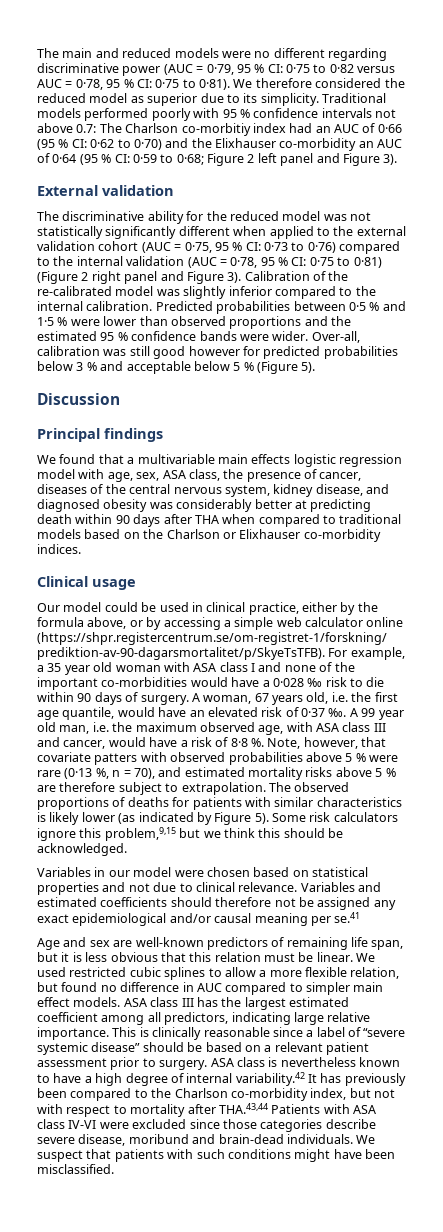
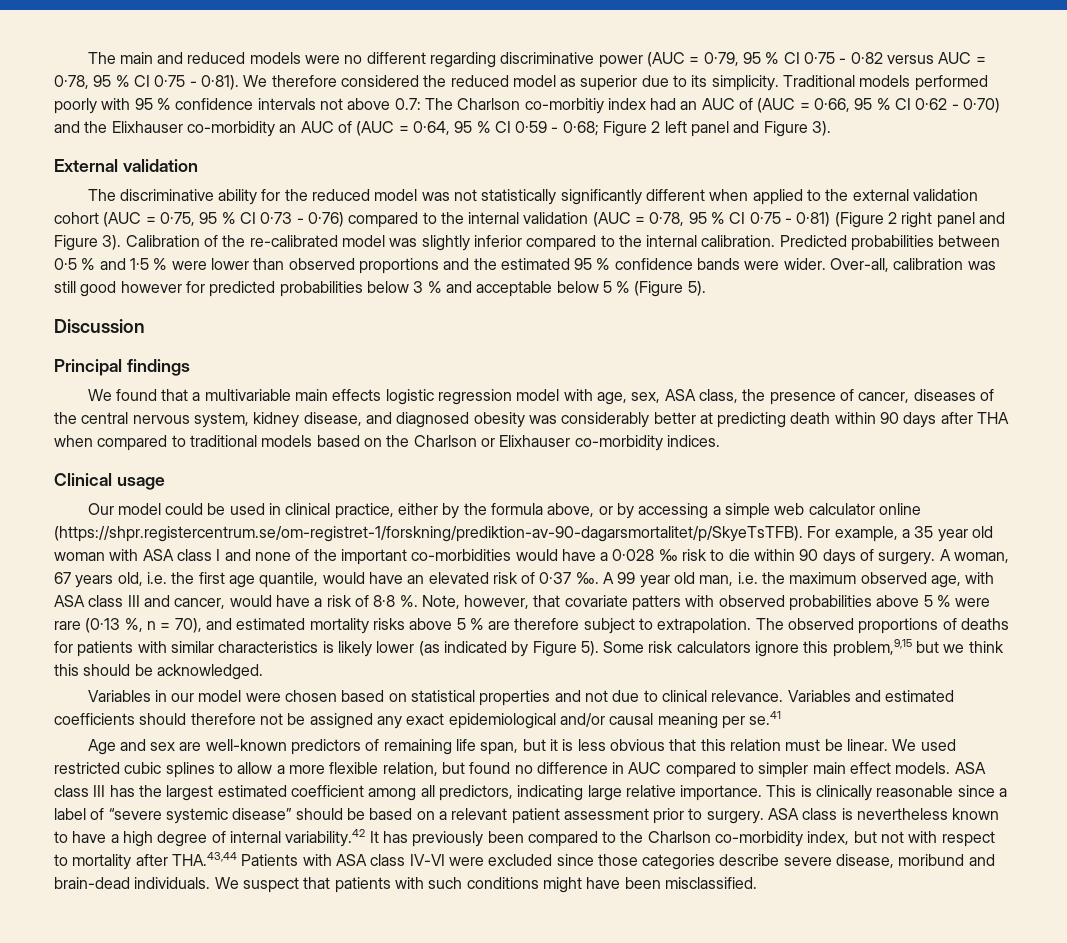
- The main and reduced models were no different regarding discriminative power (AUC = 0·79, 95 % CI: 0·75 to 0·82 versus AUC = 0·78, 95 % CI: 0·75 to 0·81).
+ The main and reduced models were no different regarding discriminative power (AUC = 0·79, 95 % CI 0·75 - 0·82 versus AUC = 0·78, 95 % CI 0·75 - 0·81).
- Traditional models performed poorly with 95 % confidence intervals not above 0.7: The Charlson co-morbitiy index had an AUC of 0·66 (95 % CI: 0·62 to 0·70) and the Elixhauser co-morbidity an AUC of 0·64 (95 % CI: 0·59 to 0·68; Figure 2 left panel and Figure 3).
+ Traditional models performed poorly with 95 % confidence intervals not above 0.7: The Charlson co-morbitiy index had an AUC of (AUC = 0·66, 95 % CI 0·62 - 0·70) and the Elixhauser co-morbidity an AUC of (AUC = 0·64, 95 % CI 0·59 - 0·68; Figure 2 left panel and Figure 3).
- The discriminative ability for the reduced model was not statistically significantly different when applied to the external validation cohort (AUC = 0·75, 95 % CI: 0·73 to 0·76) compared to the internal validation (AUC = 0·78, 95 % CI: 0·75 to 0·81) (Figure 2 right panel and Figure 3).
+ The discriminative ability for the reduced model was not statistically significantly different when applied to the external validation cohort (AUC = 0·75, 95 % CI 0·73 - 0·76) compared to the internal validation (AUC = 0·78, 95 % CI 0·75 - 0·81) (Figure 2 right panel and Figure 3).

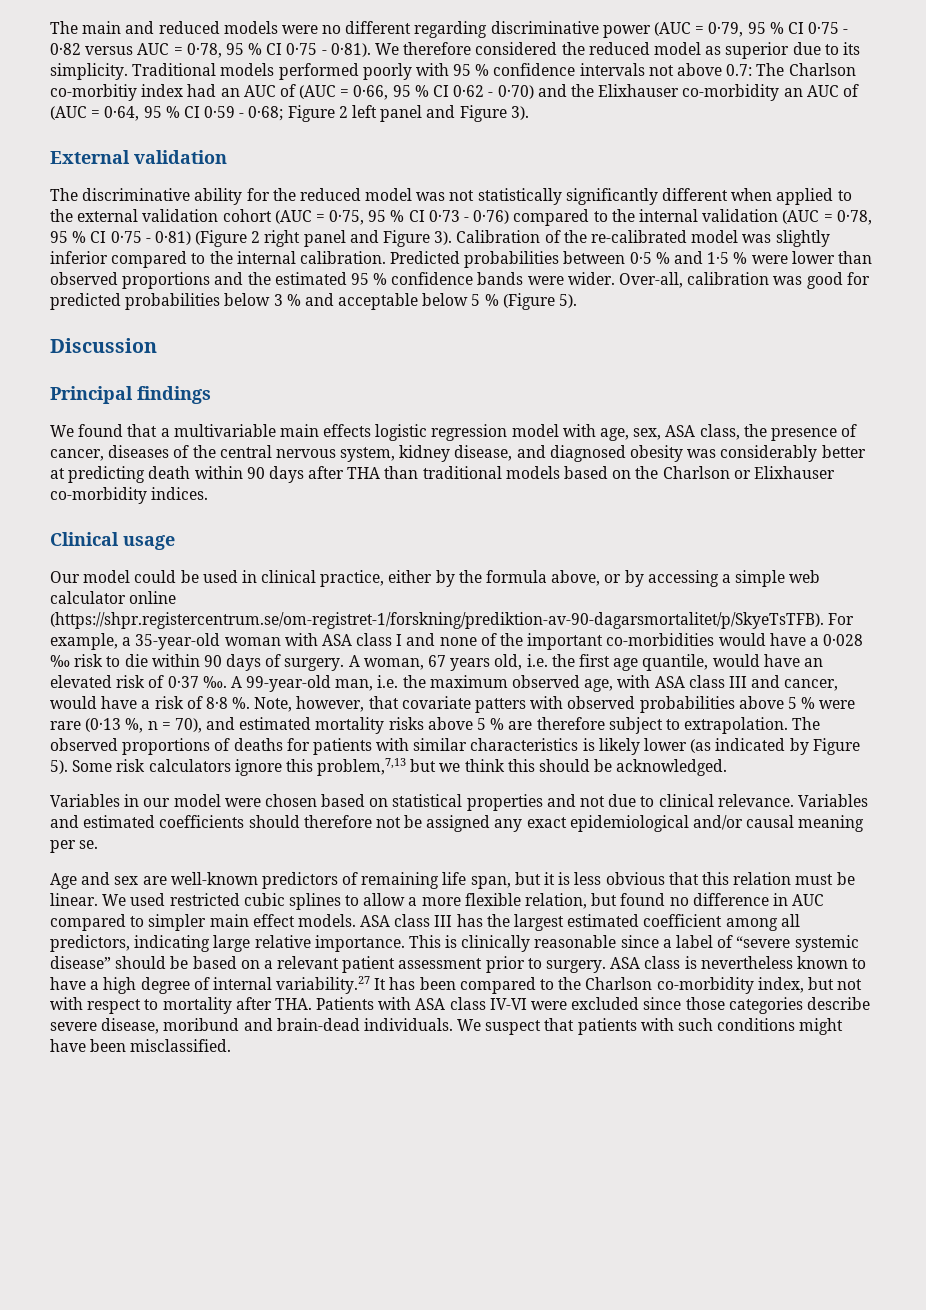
- Over-all, calibration was still good however for predicted probabilities below 3 % and acceptable below 5 % (Figure 5).
+ Over-all, calibration was good for predicted probabilities below 3 % and acceptable below 5 % (Figure 5).
- We found that a multivariable main effects logistic regression model with age, sex, ASA class, the presence of cancer, diseases of the central nervous system, kidney disease, and diagnosed obesity was considerably better at predicting death within 90 days after THA when compared to traditional models based on the Charlson or Elixhauser co-morbidity indices.
+ We found that a multivariable main effects logistic regression model with age, sex, ASA class, the presence of cancer, diseases of the central nervous system, kidney disease, and diagnosed obesity was considerably better at predicting death within 90 days after THA than traditional models based on the Charlson or Elixhauser co-morbidity indices.
- Our model could be used in clinical practice, either by the formula above, or by accessing a simple web calculator online (https://shpr.registercentrum.se/om-registret-1/forskning/prediktion-av-90-dagarsmortalitet/p/SkyeTsTFB). For example, a 35 year old woman with ASA class I and none of the important co-morbidities would have a 0·028 ‰ risk to die within 90 days of surgery.
+ Our model could be used in clinical practice, either by the formula above, or by accessing a simple web calculator online (https://shpr.registercentrum.se/om-registret-1/forskning/prediktion-av-90-dagarsmortalitet/p/SkyeTsTFB). For example, a 35-year-old woman with ASA class I and none of the important co-morbidities would have a 0·028 ‰ risk to die within 90 days of surgery.
- A 99 year old man, i.e. the maximum observed age, with ASA class III and cancer, would have a risk of 8·8 %.
+ A 99-year-old man, i.e. the maximum observed age, with ASA class III and cancer, would have a risk of 8·8 %.
- Some risk calculators ignore this problem,9,15 but we think this should be acknowledged.
+ Some risk calculators ignore this problem,7,13 but we think this should be acknowledged.
- Variables and estimated coefficients should therefore not be assigned any exact epidemiological and/or causal meaning per se.41
+ Variables and estimated coefficients should therefore not be assigned any exact epidemiological and/or causal meaning per se.
- ASA class is nevertheless known to have a high degree of internal variability.42 It has previously been compared to the Charlson co-morbidity index, but not with respect to mortality after THA.43,44 Patients with ASA class IV-VI were excluded since those categories describe severe disease, moribund and brain-dead individuals.
+ ASA class is nevertheless known to have a high degree of internal variability.27 It has been compared to the Charlson co-morbidity index, but not with respect to mortality after THA. Patients with ASA class IV-VI were excluded since those categories describe severe disease, moribund and brain-dead individuals.

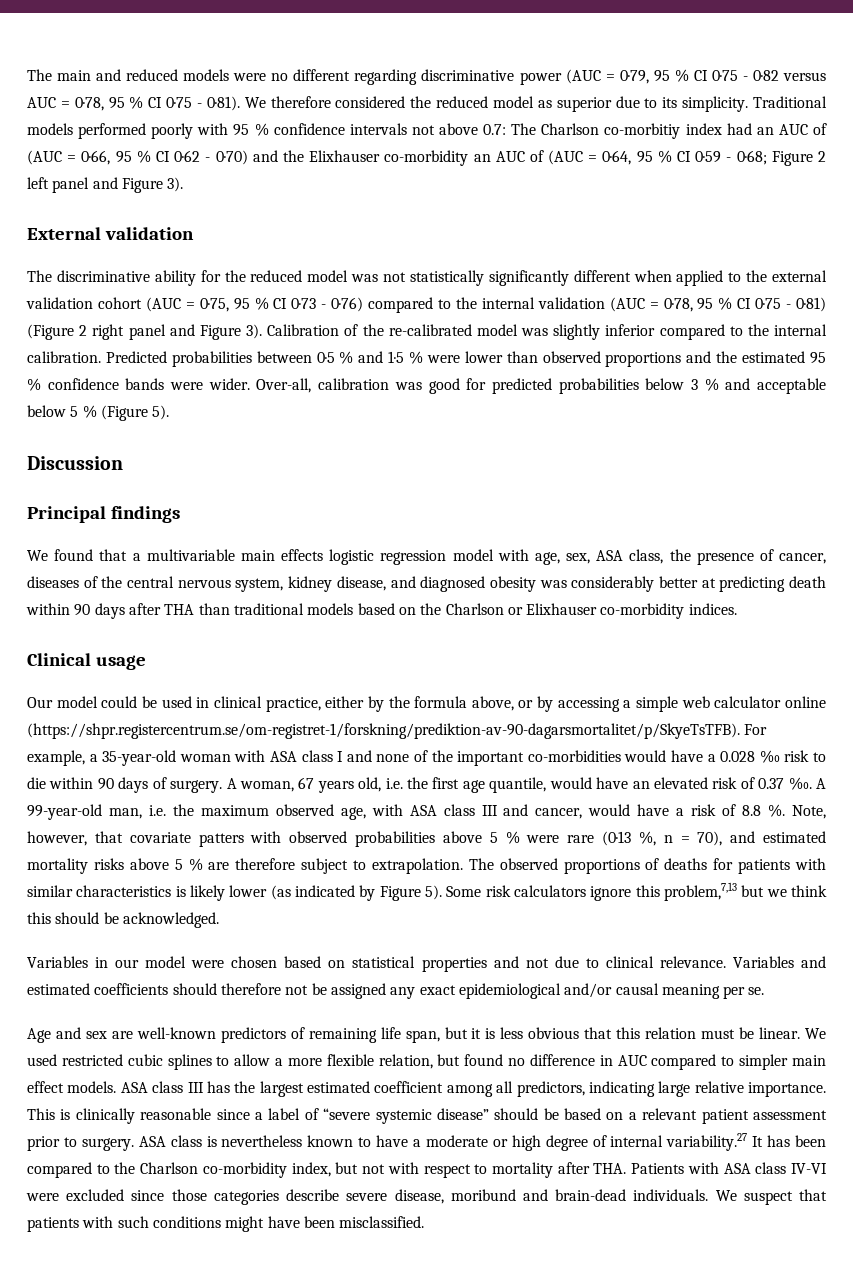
- Our model could be used in clinical practice, either by the formula above, or by accessing a simple web calculator online (https://shpr.registercentrum.se/om-registret-1/forskning/prediktion-av-90-dagarsmortalitet/p/SkyeTsTFB). For example, a 35-year-old woman with ASA class I and none of the important co-morbidities would have a 0·028 ‰ risk to die within 90 days of surgery.
+ Our model could be used in clinical practice, either by the formula above, or by accessing a simple web calculator online (https://shpr.registercentrum.se/om-registret-1/forskning/prediktion-av-90-dagarsmortalitet/p/SkyeTsTFB). For example, a 35-year-old woman with ASA class I and none of the important co-morbidities would have a 0.028 ‰ risk to die within 90 days of surgery.
- A woman, 67 years old, i.e. the first age quantile, would have an elevated risk of 0·37 ‰.
+ A woman, 67 years old, i.e. the first age quantile, would have an elevated risk of 0.37 ‰.
- A 99-year-old man, i.e. the maximum observed age, with ASA class III and cancer, would have a risk of 8·8 %.
+ A 99-year-old man, i.e. the maximum observed age, with ASA class III and cancer, would have a risk of 8.8 %.
- ASA class is nevertheless known to have a high degree of internal variability.27 It has been compared to the Charlson co-morbidity index, but not with respect to mortality after THA. Patients with ASA class IV-VI were excluded since those categories describe severe disease, moribund and brain-dead individuals.
+ ASA class is nevertheless known to have a moderate or high degree of internal variability.27 It has been compared to the Charlson co-morbidity index, but not with respect to mortality after THA. Patients with ASA class IV-VI were excluded since those categories describe severe disease, moribund and brain-dead individuals.

